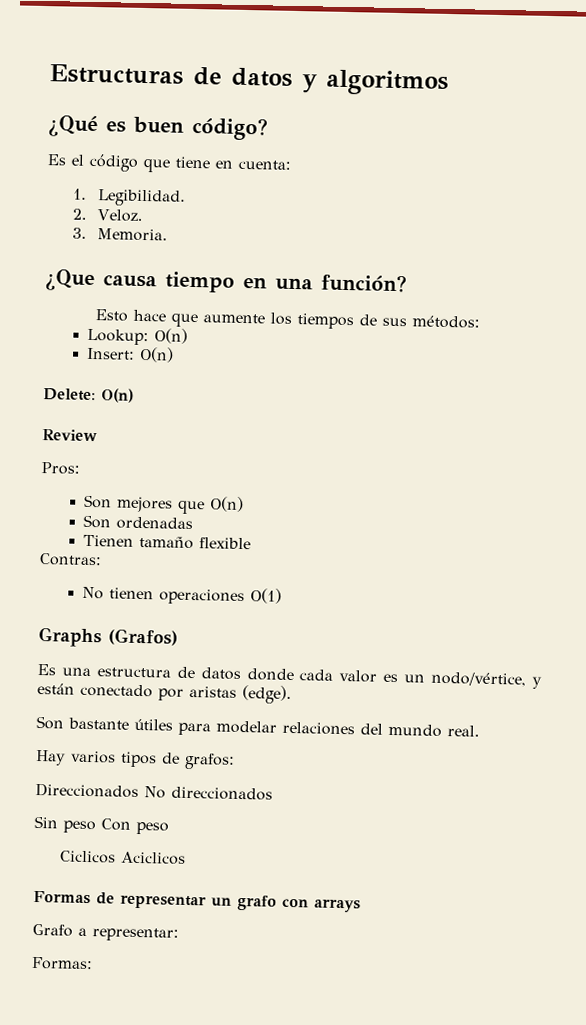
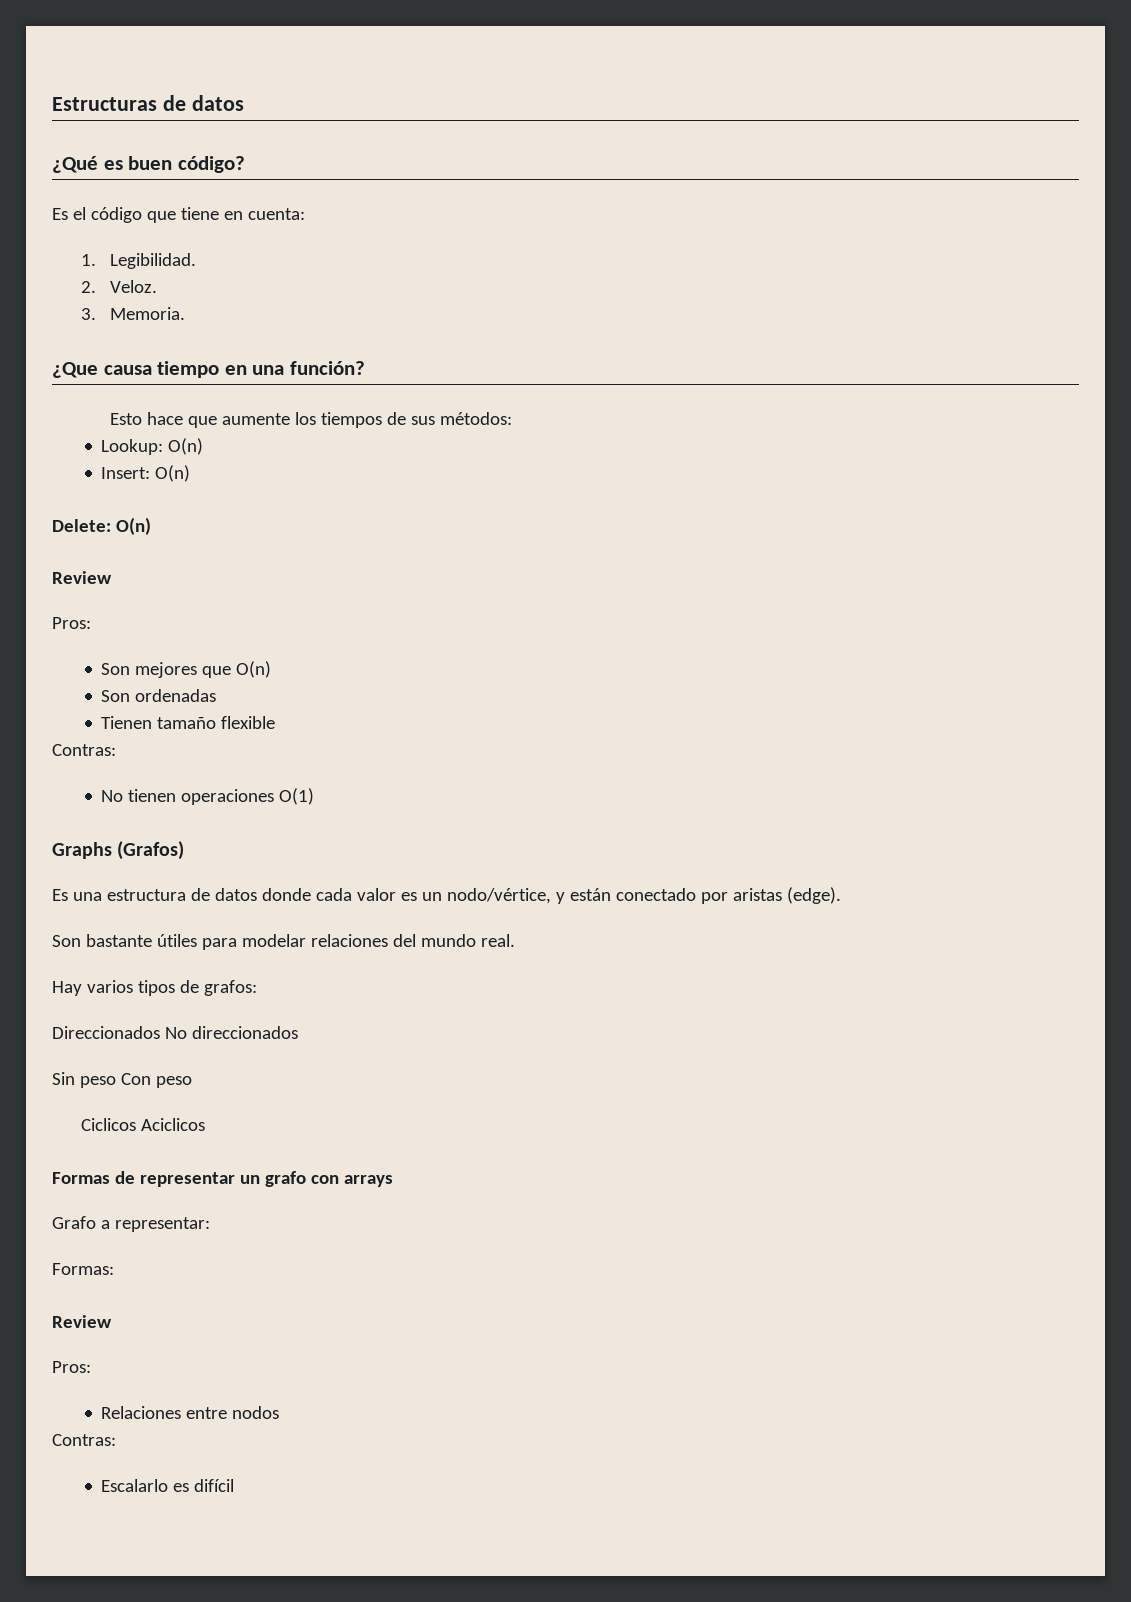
- Estructuras de datos y algoritmos
+ Estructuras de datos
  Formas:
+ Review
+ Pros:
+ Relaciones entre nodos
+ Contras:
+ Escalarlo es difícil

